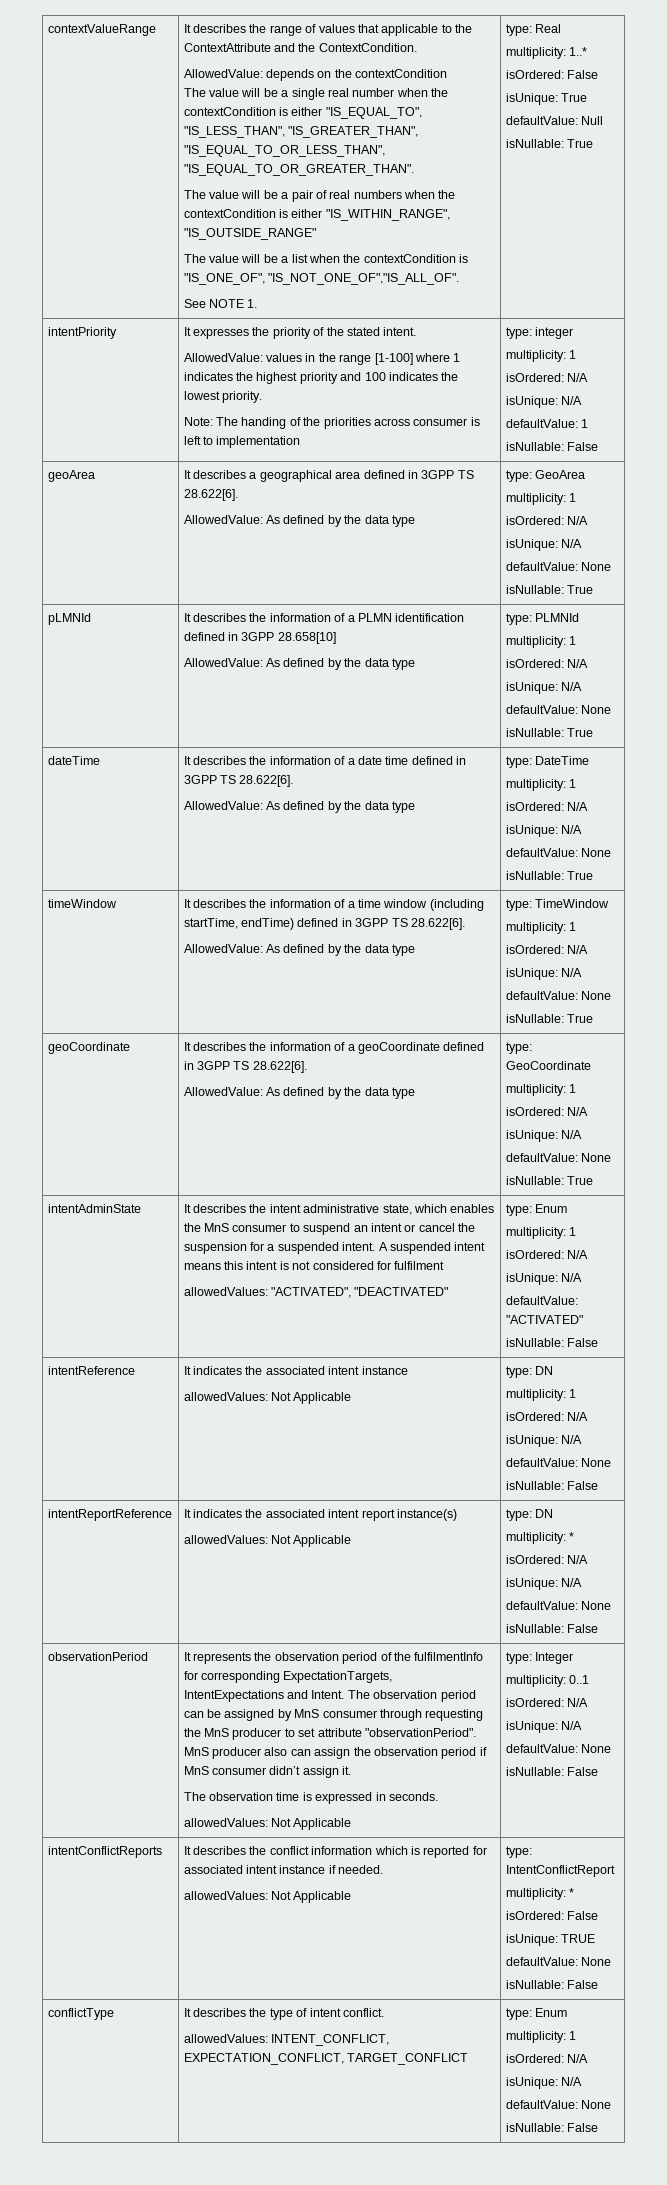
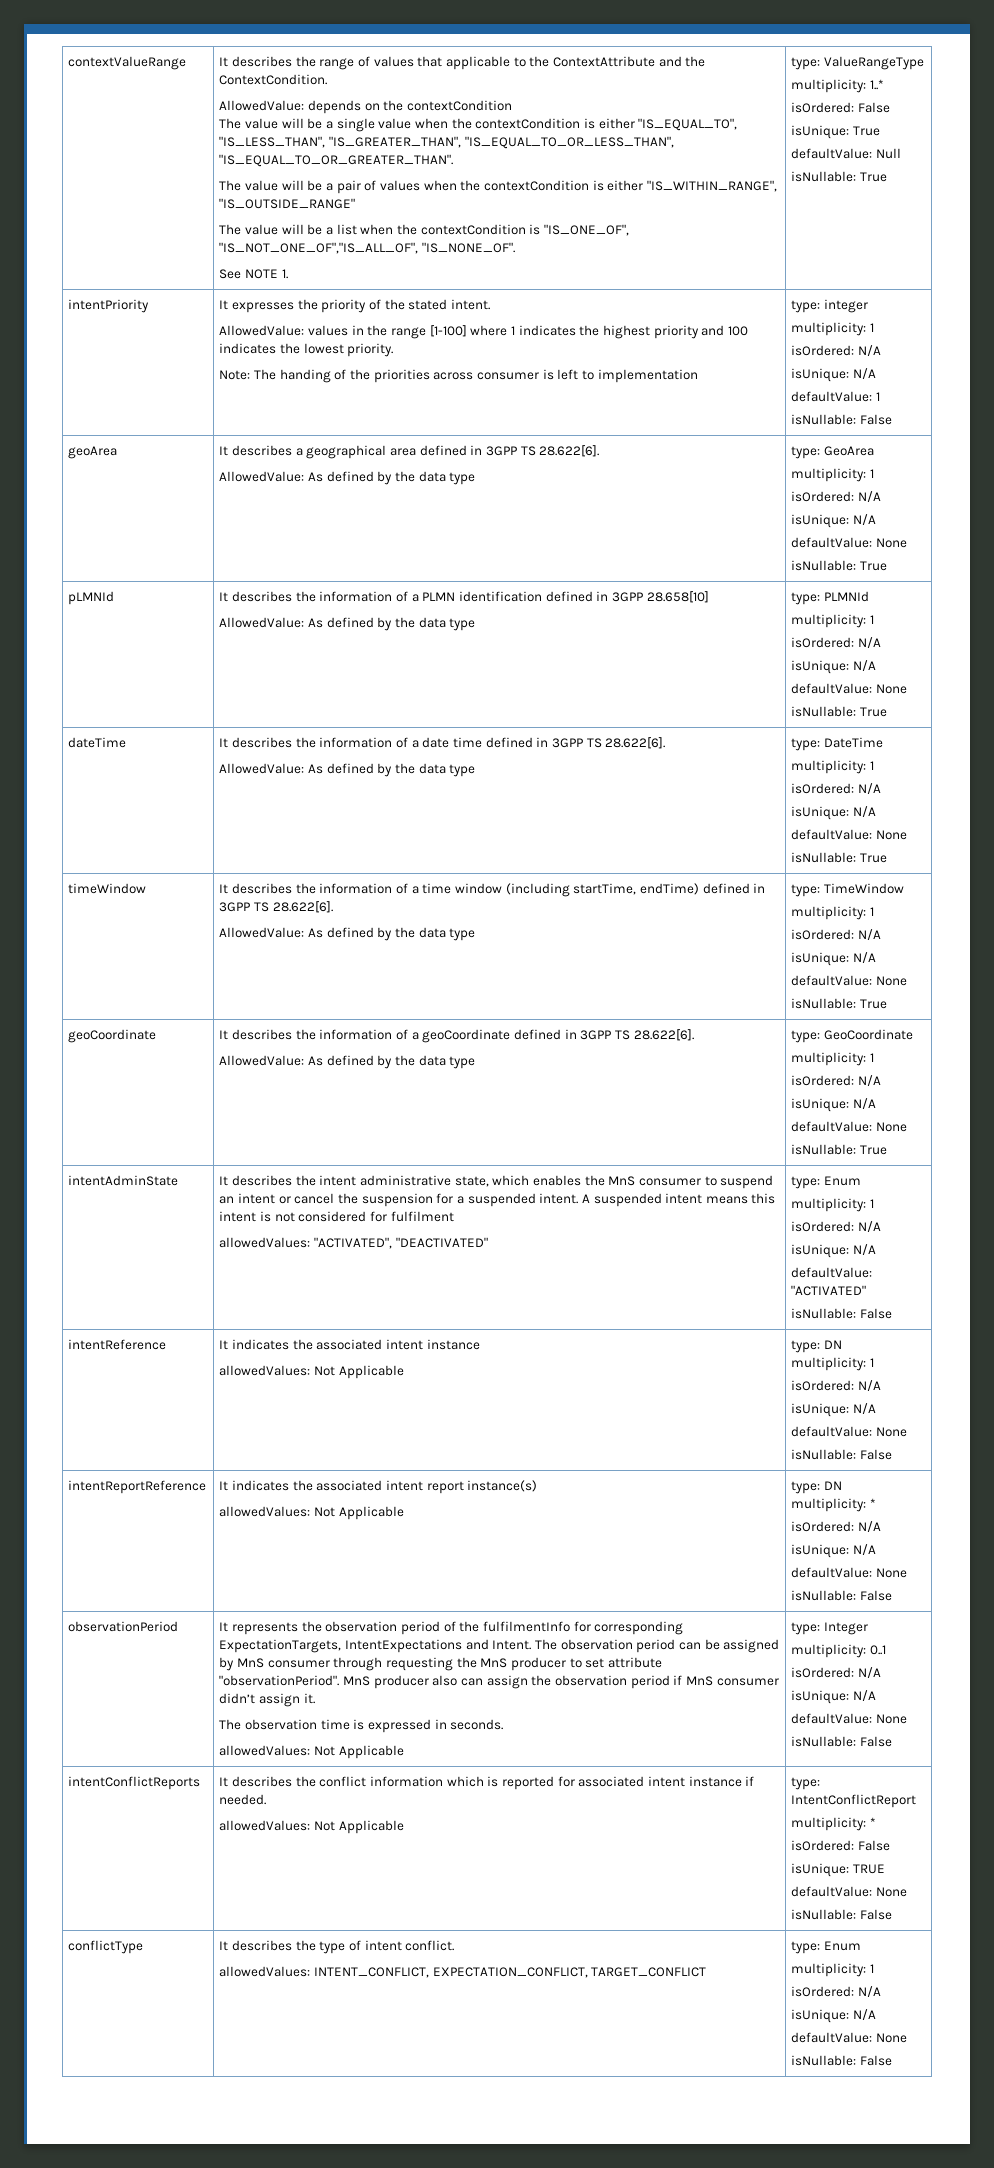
- The value will be a single real number when the contextCondition is either "IS_EQUAL_TO", "IS_LESS_THAN", "IS_GREATER_THAN", "IS_EQUAL_TO_OR_LESS_THAN", "IS_EQUAL_TO_OR_GREATER_THAN".
+ The value will be a single value when the contextCondition is either "IS_EQUAL_TO", "IS_LESS_THAN", "IS_GREATER_THAN", "IS_EQUAL_TO_OR_LESS_THAN", "IS_EQUAL_TO_OR_GREATER_THAN".
- The value will be a pair of real numbers when the contextCondition is either "IS_WITHIN_RANGE", "IS_OUTSIDE_RANGE"
+ The value will be a pair of values when the contextCondition is either "IS_WITHIN_RANGE", "IS_OUTSIDE_RANGE"
- The value will be a list when the contextCondition is "IS_ONE_OF", "IS_NOT_ONE_OF","IS_ALL_OF".
+ The value will be a list when the contextCondition is "IS_ONE_OF", "IS_NOT_ONE_OF","IS_ALL_OF", "IS_NONE_OF".
- type: Real
+ type: ValueRangeType

